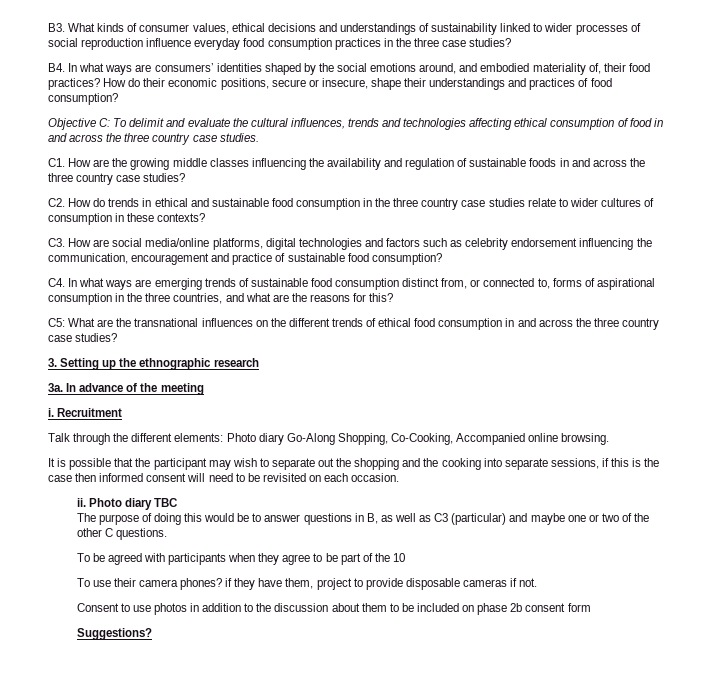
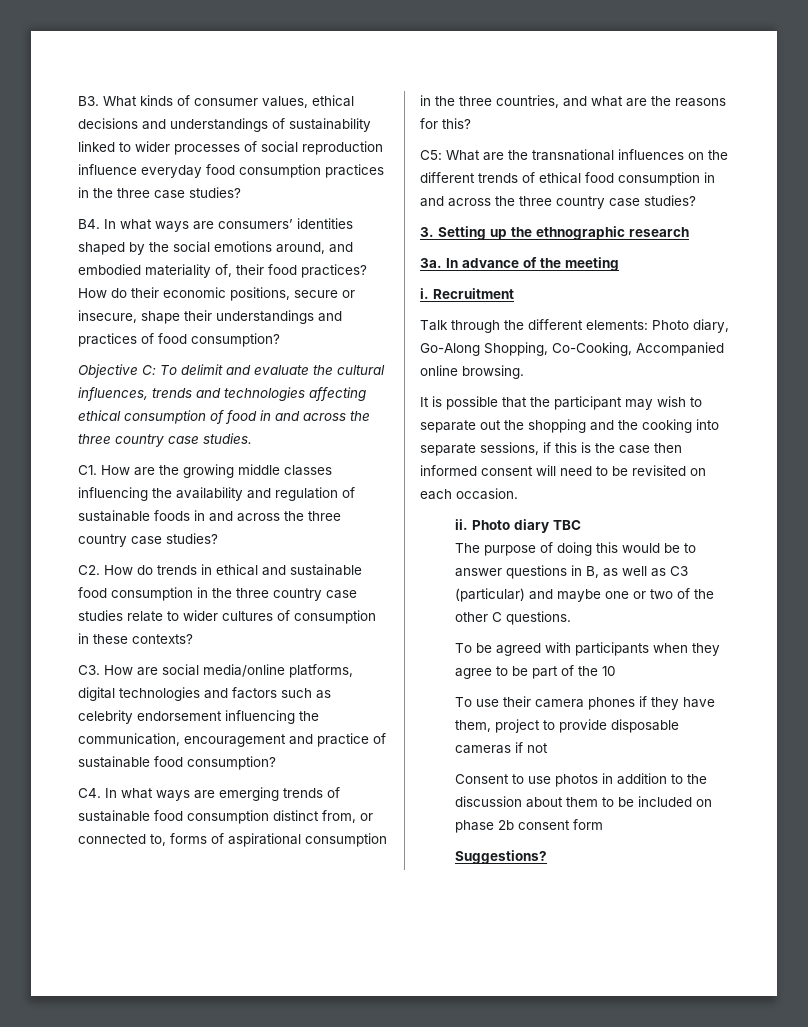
- Talk through the different elements: Photo diary Go-Along Shopping, Co-Cooking, Accompanied online browsing.
+ Talk through the different elements: Photo diary, Go-Along Shopping, Co-Cooking, Accompanied online browsing.
- To use their camera phones? if they have them, project to provide disposable cameras if not.
+ To use their camera phones if they have them, project to provide disposable cameras if not

